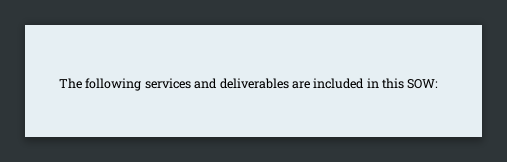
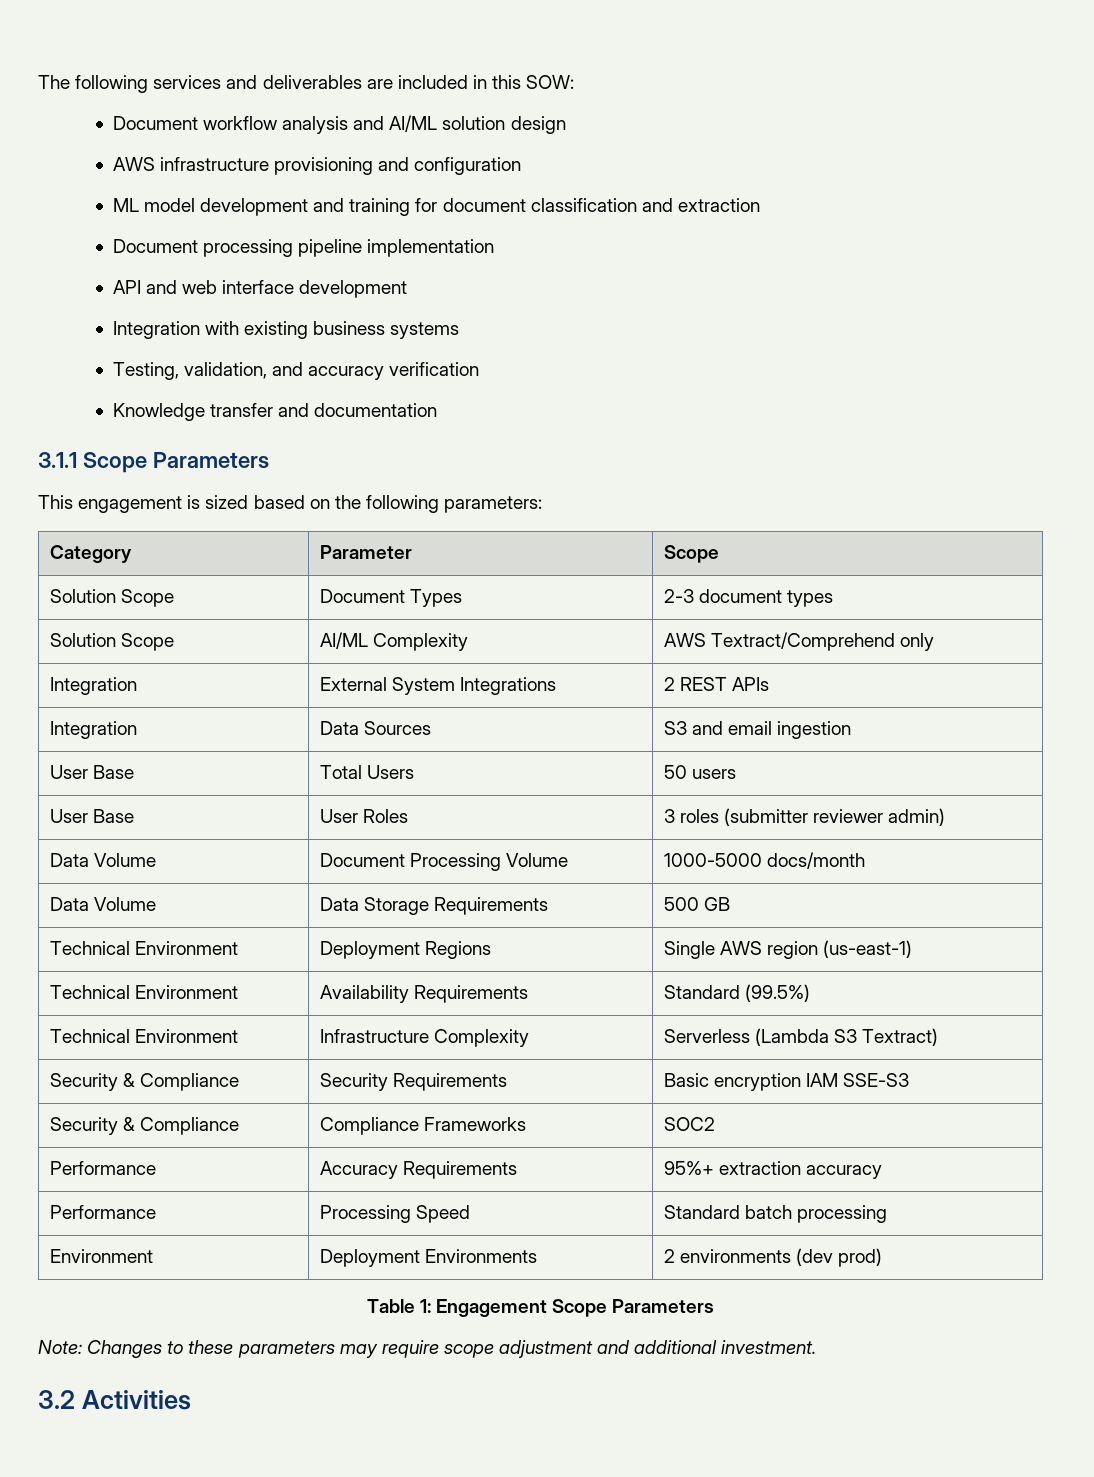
+ Document workflow analysis and AI/ML solution design
+ AWS infrastructure provisioning and configuration
+ ML model development and training for document classification and extraction
+ Document processing pipeline implementation
+ API and web interface development
+ Integration with existing business systems
+ Testing, validation, and accuracy verification
+ Knowledge transfer and documentation
+ 3.1.1 Scope Parameters
+ This engagement is sized based on the following parameters:
+ Category | Parameter | Scope
+ Solution Scope | Document Types | 2-3 document types
+ Solution Scope | AI/ML Complexity | AWS Textract/Comprehend only
+ Integration | External System Integrations | 2 REST APIs
+ Integration | Data Sources | S3 and email ingestion
+ User Base | Total Users | 50 users
+ User Base | User Roles | 3 roles (submitter reviewer admin)
+ Data Volume | Document Processing Volume | 1000-5000 docs/month
+ Data Volume | Data Storage Requirements | 500 GB
+ Technical Environment | Deployment Regions | Single AWS region (us-east-1)
+ Technical Environment | Availability Requirements | Standard (99.5%)
+ Technical Environment | Infrastructure Complexity | Serverless (Lambda S3 Textract)
+ Security & Compliance | Security Requirements | Basic encryption IAM SSE-S3
+ Security & Compliance | Compliance Frameworks | SOC2
+ Performance | Accuracy Requirements | 95%+ extraction accuracy
+ Performance | Processing Speed | Standard batch processing
+ Environment | Deployment Environments | 2 environments (dev prod)
+ Table 1: Engagement Scope Parameters
+ Note: Changes to these parameters may require scope adjustment and additional investment.
+ 3.2 Activities

